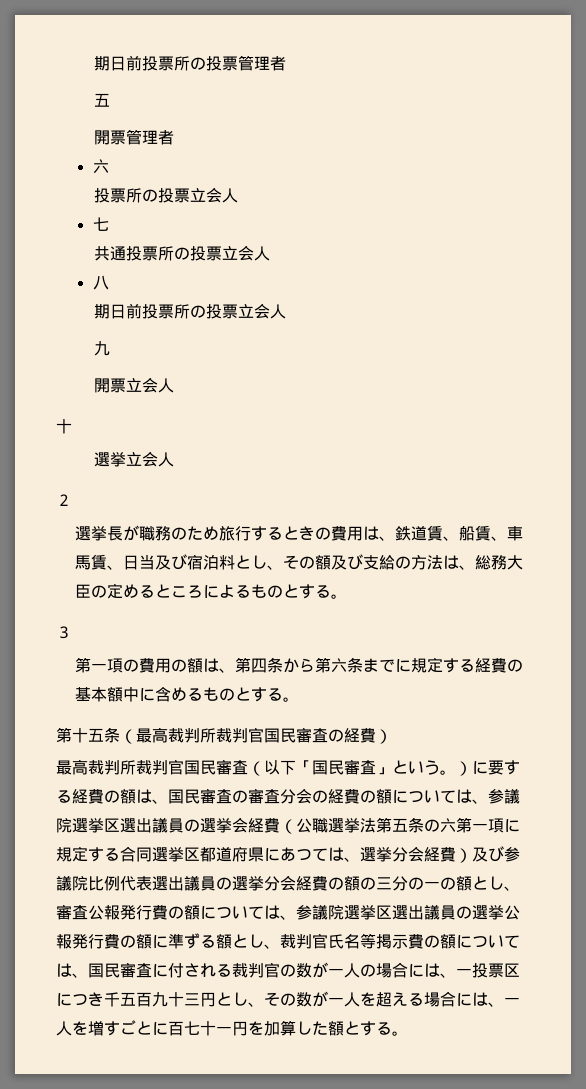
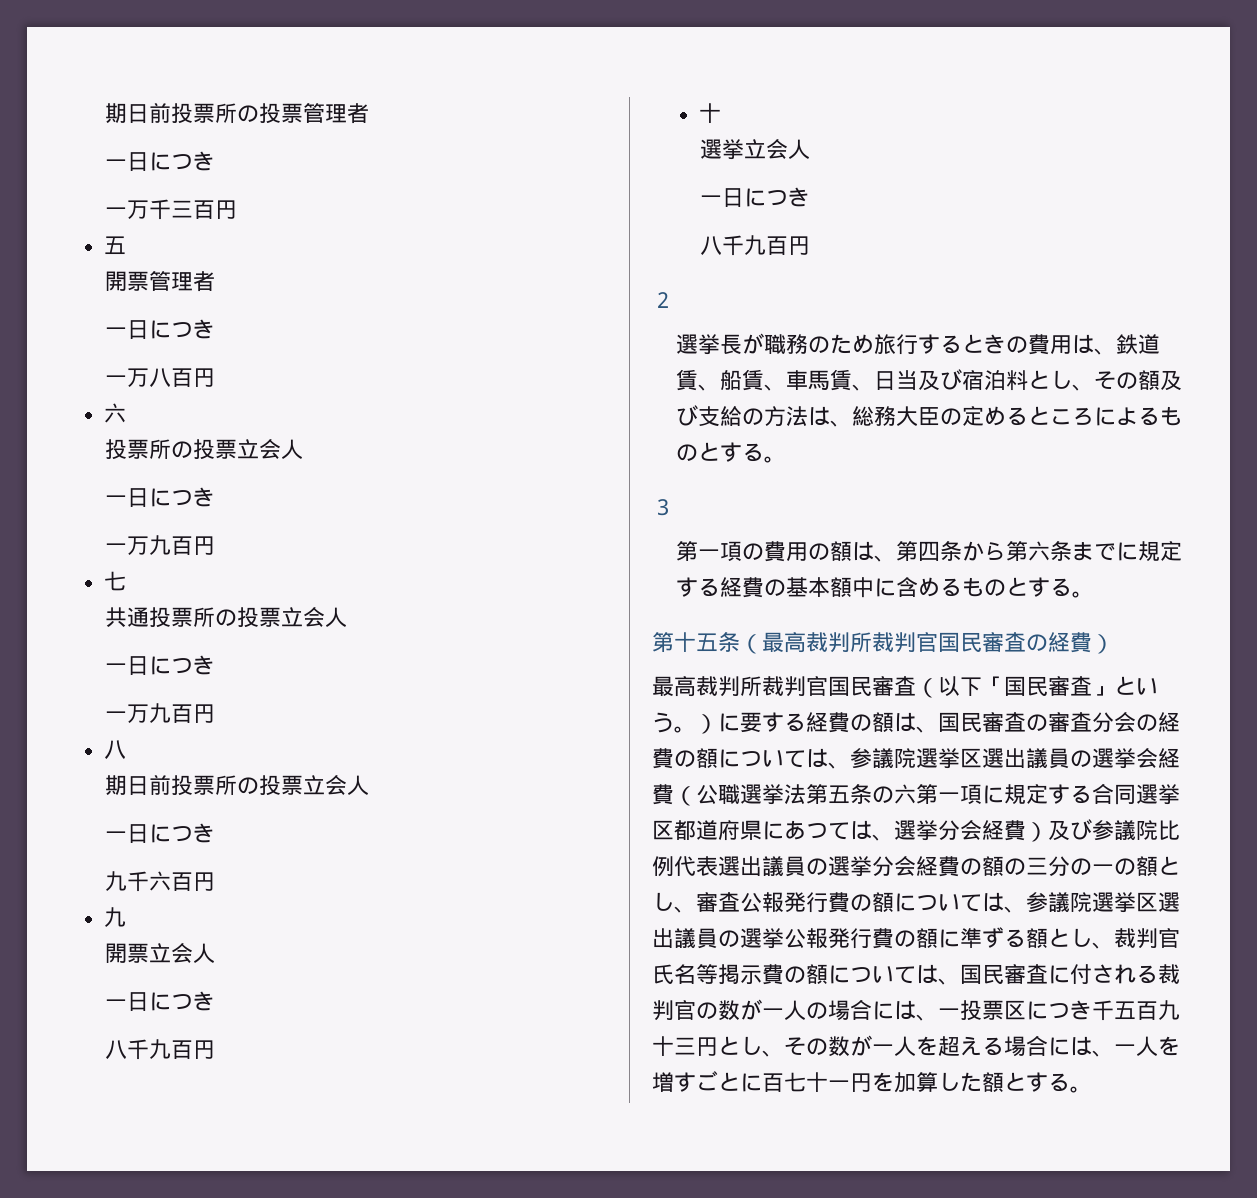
  期日前投票所の投票管理者
+ 一日につき
+ 一万千三百円
  五
  開票管理者
+ 一日につき
+ 一万八百円
  六
  投票所の投票立会人
+ 一日につき
+ 一万九百円
  共通投票所の投票立会人
+ 一日につき
+ 一万九百円
  期日前投票所の投票立会人
+ 一日につき
+ 九千六百円
  九
  開票立会人
+ 一日につき
+ 八千九百円
  十
  選挙立会人
+ 一日につき
+ 八千九百円

